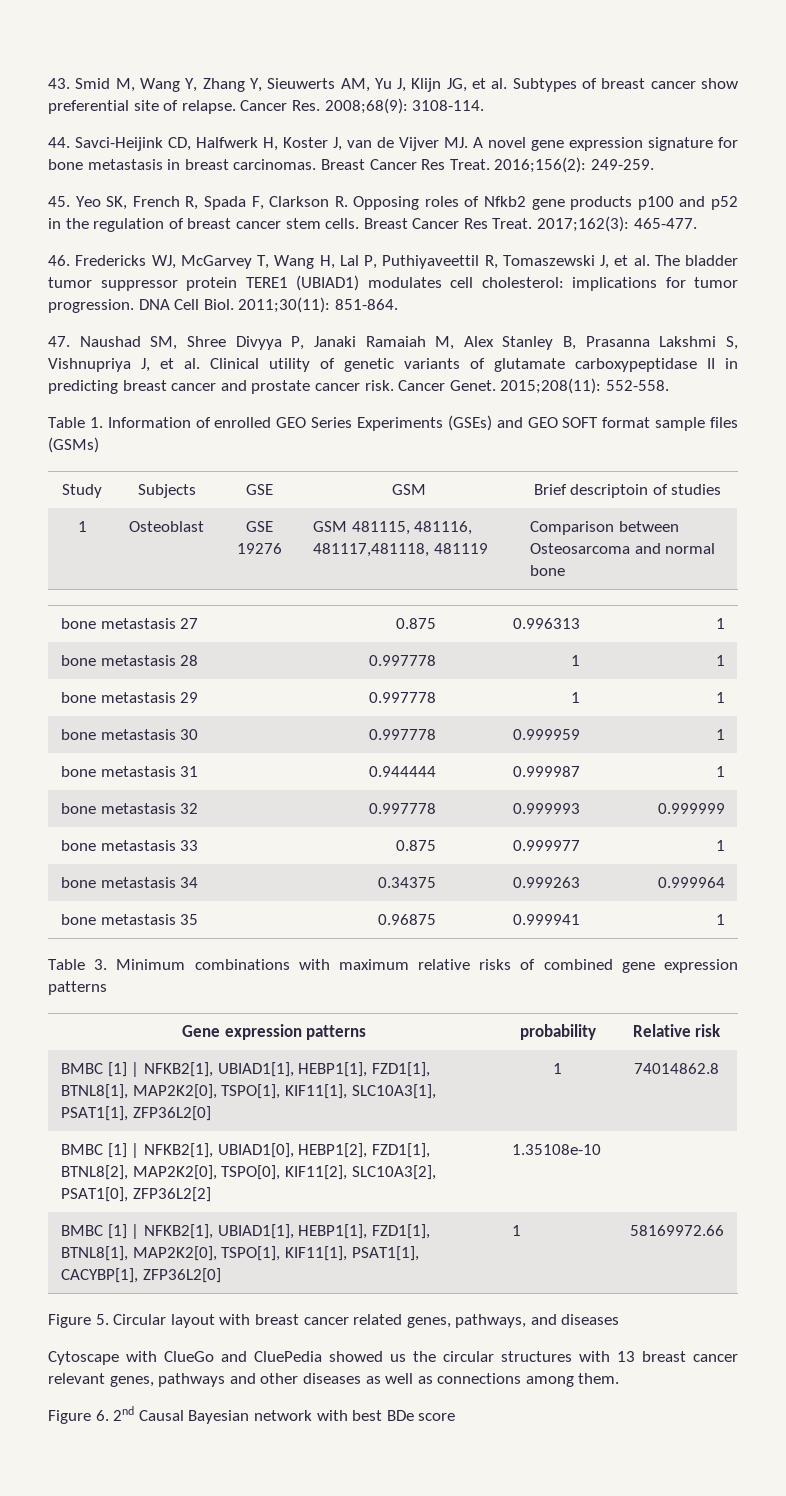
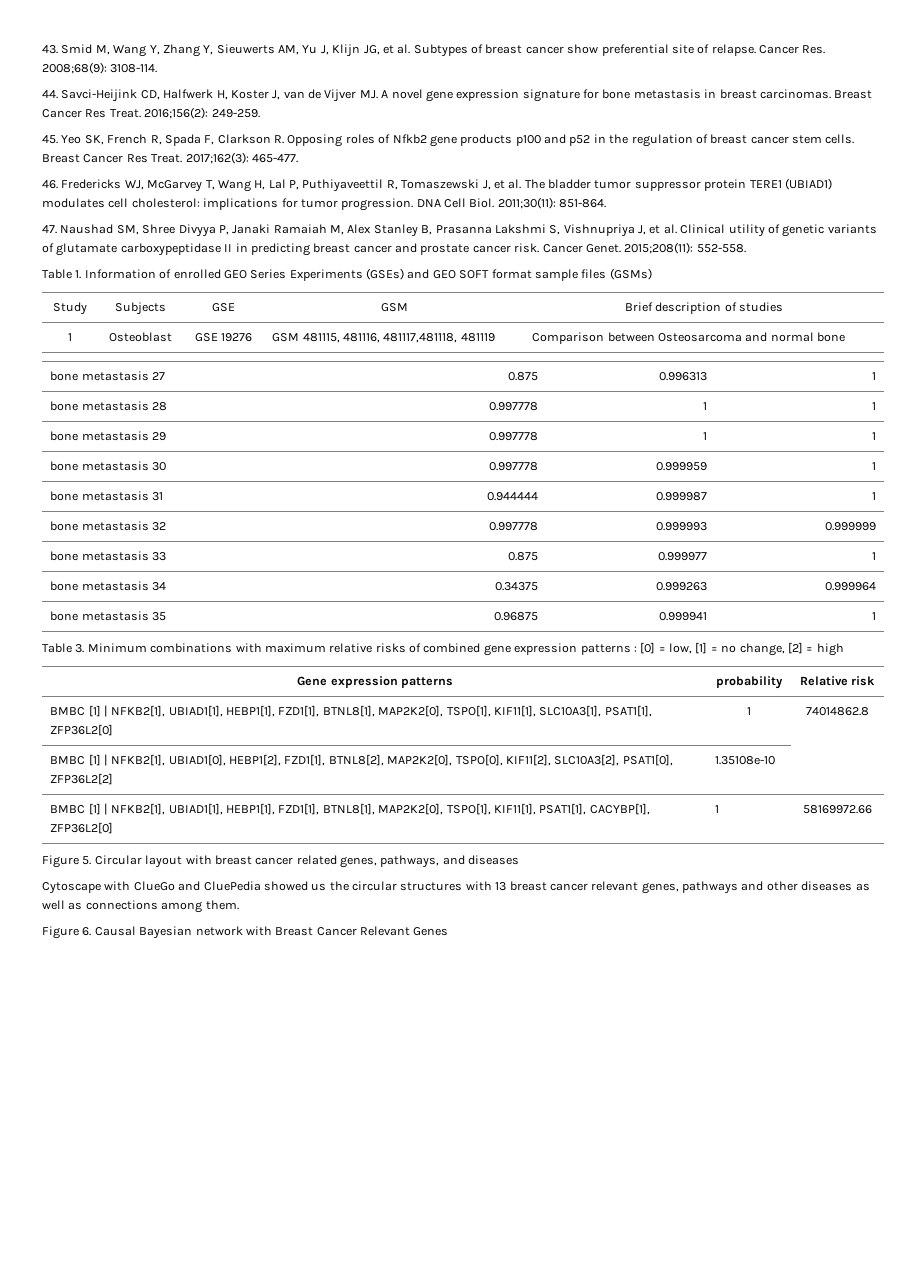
- Study | Subjects | GSE | GSM | Brief descriptoin of studies
+ Study | Subjects | GSE | GSM | Brief description of studies
- Table 3. Minimum combinations with maximum relative risks of combined gene expression patterns
+ Table 3. Minimum combinations with maximum relative risks of combined gene expression patterns : [0] = low, [1] = no change, [2] = high
- Figure 6. 2nd Causal Bayesian network with best BDe score
+ Figure 6. Causal Bayesian network with Breast Cancer Relevant Genes

